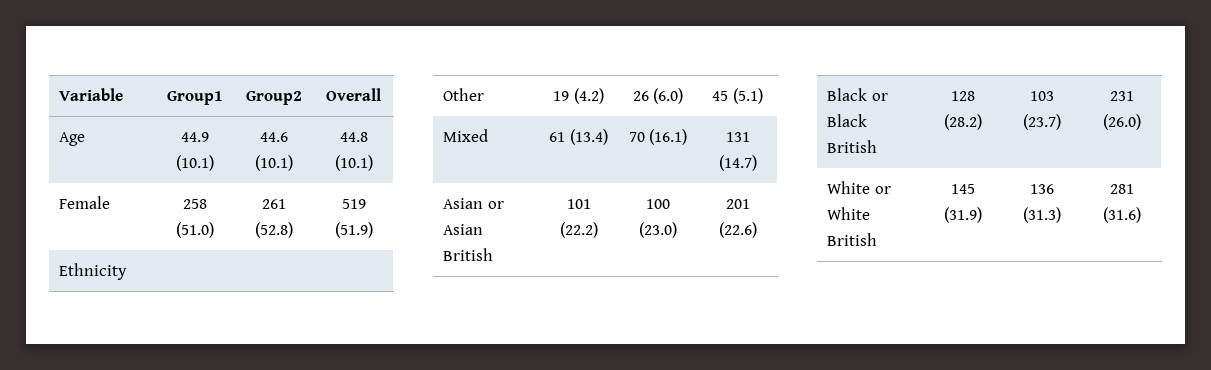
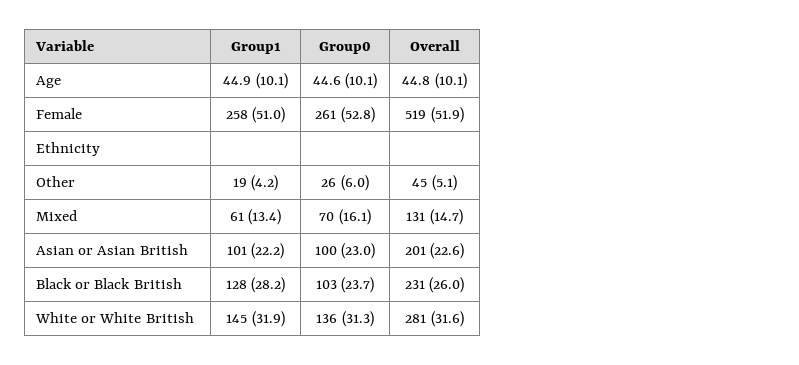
- Variable | Group1 | Group2 | Overall
+ Variable | Group1 | Group0 | Overall

